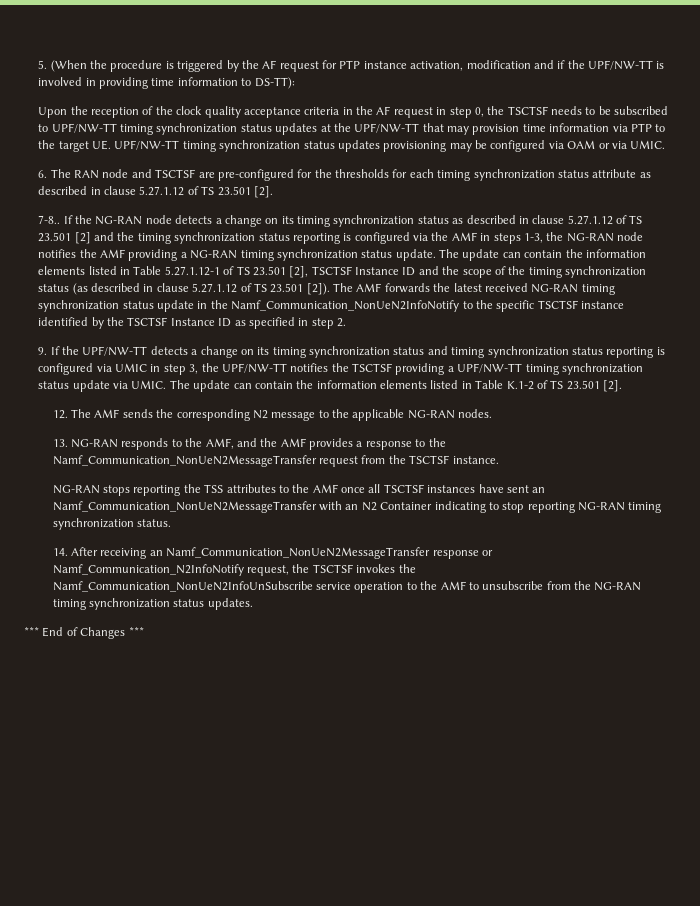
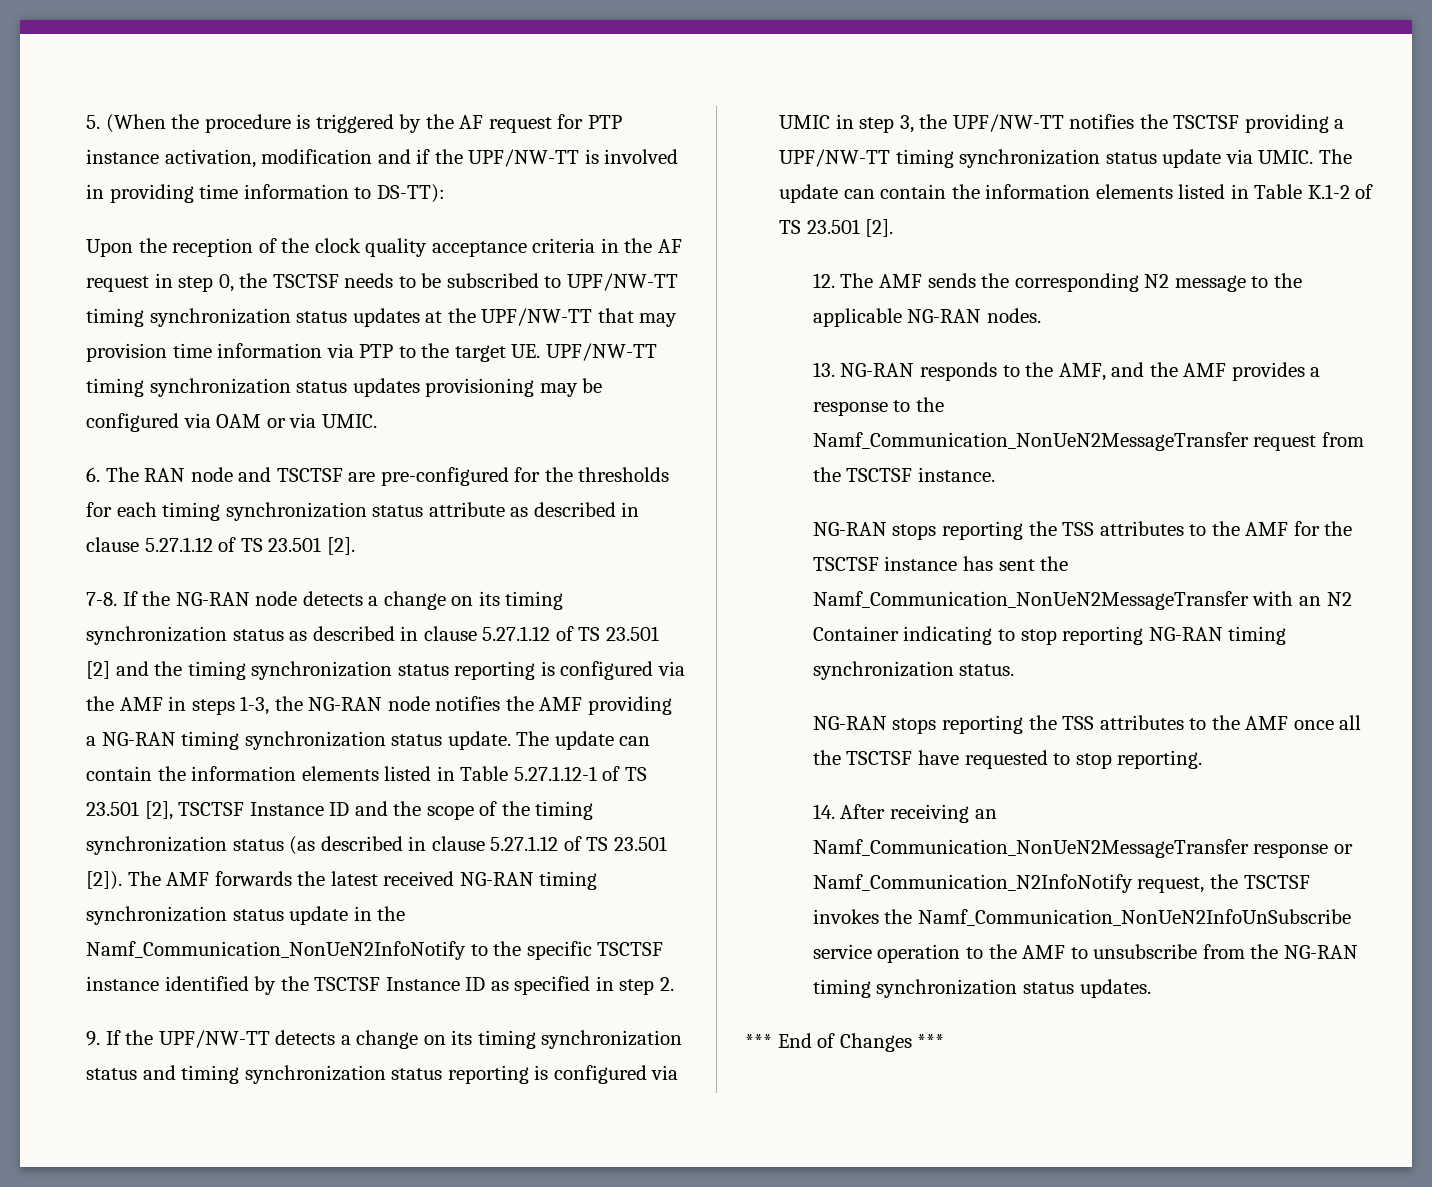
- 7-8..
+ 7-8.
- NG-RAN stops reporting the TSS attributes to the AMF once all TSCTSF instances have sent an Namf_Communication_NonUeN2MessageTransfer with an N2 Container indicating to stop reporting NG-RAN timing synchronization status.
+ NG-RAN stops reporting the TSS attributes to the AMF for the TSCTSF instance has sent the Namf_Communication_NonUeN2MessageTransfer with an N2 Container indicating to stop reporting NG-RAN timing synchronization status.
+ NG-RAN stops reporting the TSS attributes to the AMF once all the TSCTSF have requested to stop reporting.

